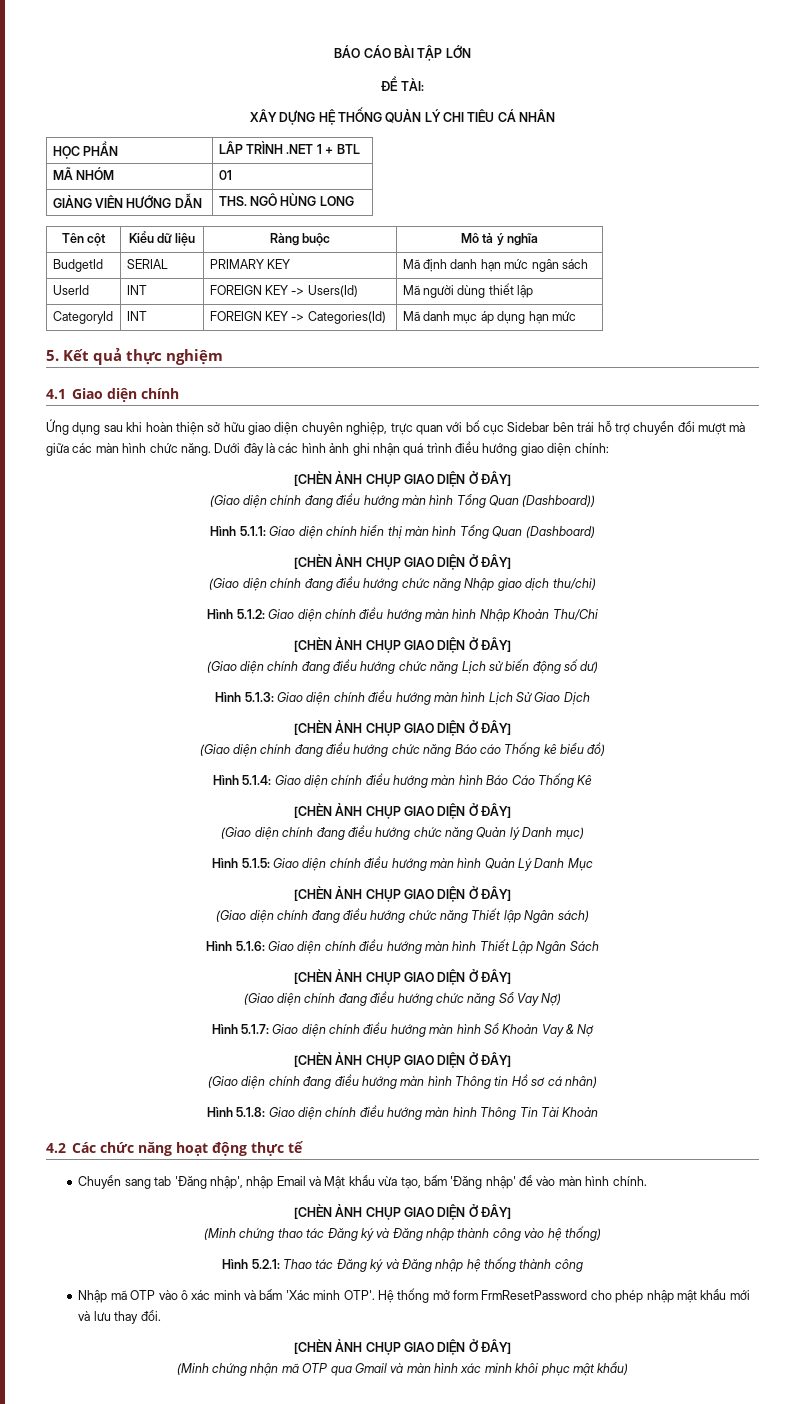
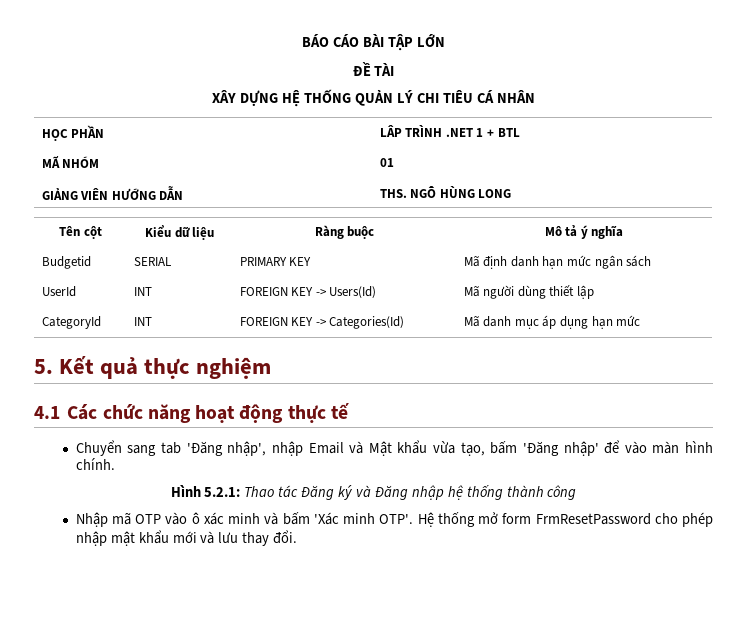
- ĐỀ TÀI:
+ ĐỀ TÀI
- BudgetId | SERIAL | PRIMARY KEY | Mã định danh hạn mức ngân sách
+ Budgetid | SERIAL | PRIMARY KEY | Mã định danh hạn mức ngân sách
- 4.1 Giao diện chính
- Ứng dụng sau khi hoàn thiện sở hữu giao diện chuyên nghiệp, trực quan với bố cục Sidebar bên trái hỗ trợ chuyển đổi mượt mà giữa các màn hình chức năng. Dưới đây là các hình ảnh ghi nhận quá trình điều hướng giao diện chính:
- [CHÈN ẢNH CHỤP GIAO DIỆN Ở ĐÂY]
- (Giao diện chính đang điều hướng màn hình Tổng Quan (Dashboard))
- Hình 5.1.1: Giao diện chính hiển thị màn hình Tổng Quan (Dashboard)
- [CHÈN ẢNH CHỤP GIAO DIỆN Ở ĐÂY]
- (Giao diện chính đang điều hướng chức năng Nhập giao dịch thu/chi)
- Hình 5.1.2: Giao diện chính điều hướng màn hình Nhập Khoản Thu/Chi
- [CHÈN ẢNH CHỤP GIAO DIỆN Ở ĐÂY]
- (Giao diện chính đang điều hướng chức năng Lịch sử biến động số dư)
- Hình 5.1.3: Giao diện chính điều hướng màn hình Lịch Sử Giao Dịch
- [CHÈN ẢNH CHỤP GIAO DIỆN Ở ĐÂY]
- (Giao diện chính đang điều hướng chức năng Báo cáo Thống kê biểu đồ)
- Hình 5.1.4: Giao diện chính điều hướng màn hình Báo Cáo Thống Kê
- [CHÈN ẢNH CHỤP GIAO DIỆN Ở ĐÂY]
- (Giao diện chính đang điều hướng chức năng Quản lý Danh mục)
- Hình 5.1.5: Giao diện chính điều hướng màn hình Quản Lý Danh Mục
- [CHÈN ẢNH CHỤP GIAO DIỆN Ở ĐÂY]
- (Giao diện chính đang điều hướng chức năng Thiết lập Ngân sách)
- Hình 5.1.6: Giao diện chính điều hướng màn hình Thiết Lập Ngân Sách
- [CHÈN ẢNH CHỤP GIAO DIỆN Ở ĐÂY]
- (Giao diện chính đang điều hướng chức năng Sổ Vay Nợ)
- Hình 5.1.7: Giao diện chính điều hướng màn hình Sổ Khoản Vay & Nợ
- [CHÈN ẢNH CHỤP GIAO DIỆN Ở ĐÂY]
- (Giao diện chính đang điều hướng màn hình Thông tin Hồ sơ cá nhân)
- Hình 5.1.8: Giao diện chính điều hướng màn hình Thông Tin Tài Khoản
- 4.2 Các chức năng hoạt động thực tế
+ 4.1 Các chức năng hoạt động thực tế
  Chuyển sang tab 'Đăng nhập', nhập Email và Mật khẩu vừa tạo, bấm 'Đăng nhập' để vào màn hình chính.
- [CHÈN ẢNH CHỤP GIAO DIỆN Ở ĐÂY]
- (Minh chứng thao tác Đăng ký và Đăng nhập thành công vào hệ thống)
  Hệ thống mở form FrmResetPassword cho phép nhập mật khẩu mới và lưu thay đổi.
- [CHÈN ẢNH CHỤP GIAO DIỆN Ở ĐÂY]
- (Minh chứng nhận mã OTP qua Gmail và màn hình xác minh khôi phục mật khẩu)

